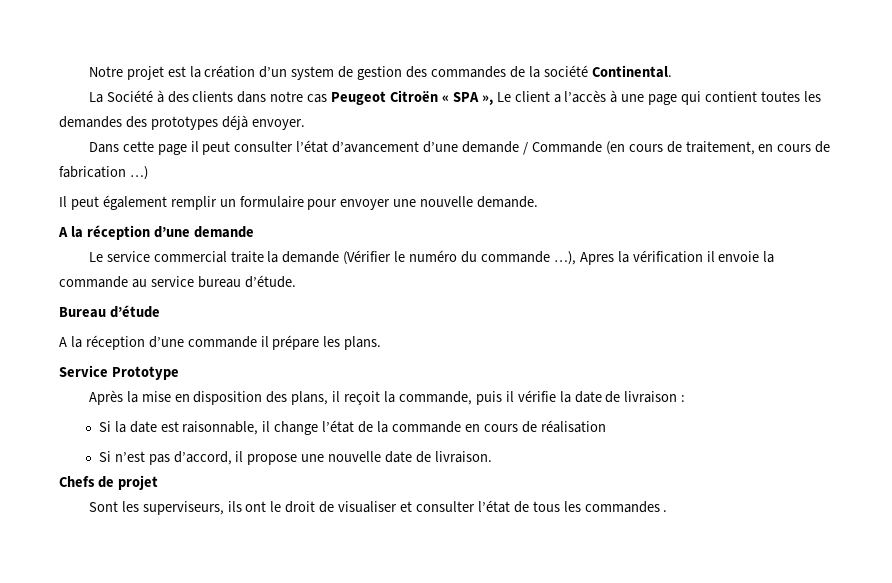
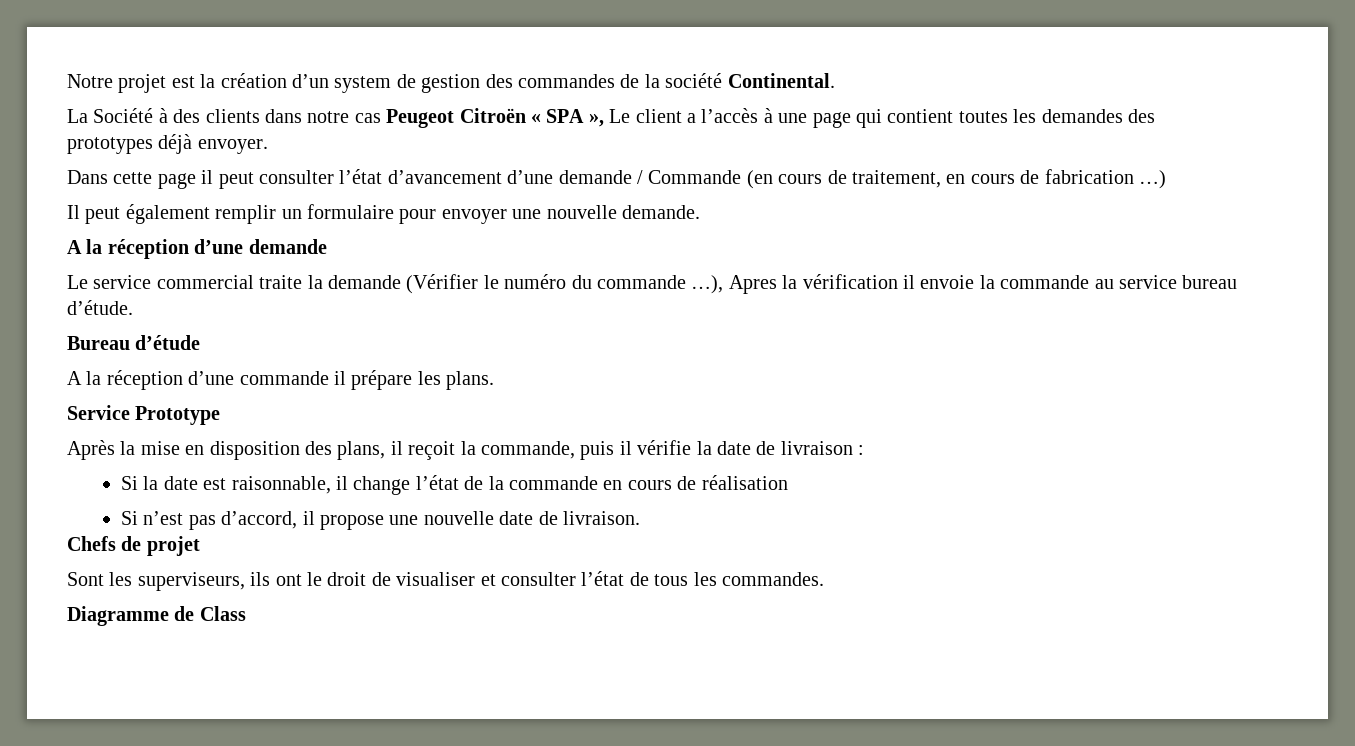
- Sont les superviseurs, ils ont le droit de visualiser et consulter l’état de tous les commandes .
+ Sont les superviseurs, ils ont le droit de visualiser et consulter l’état de tous les commandes.
+ Diagramme de Class

